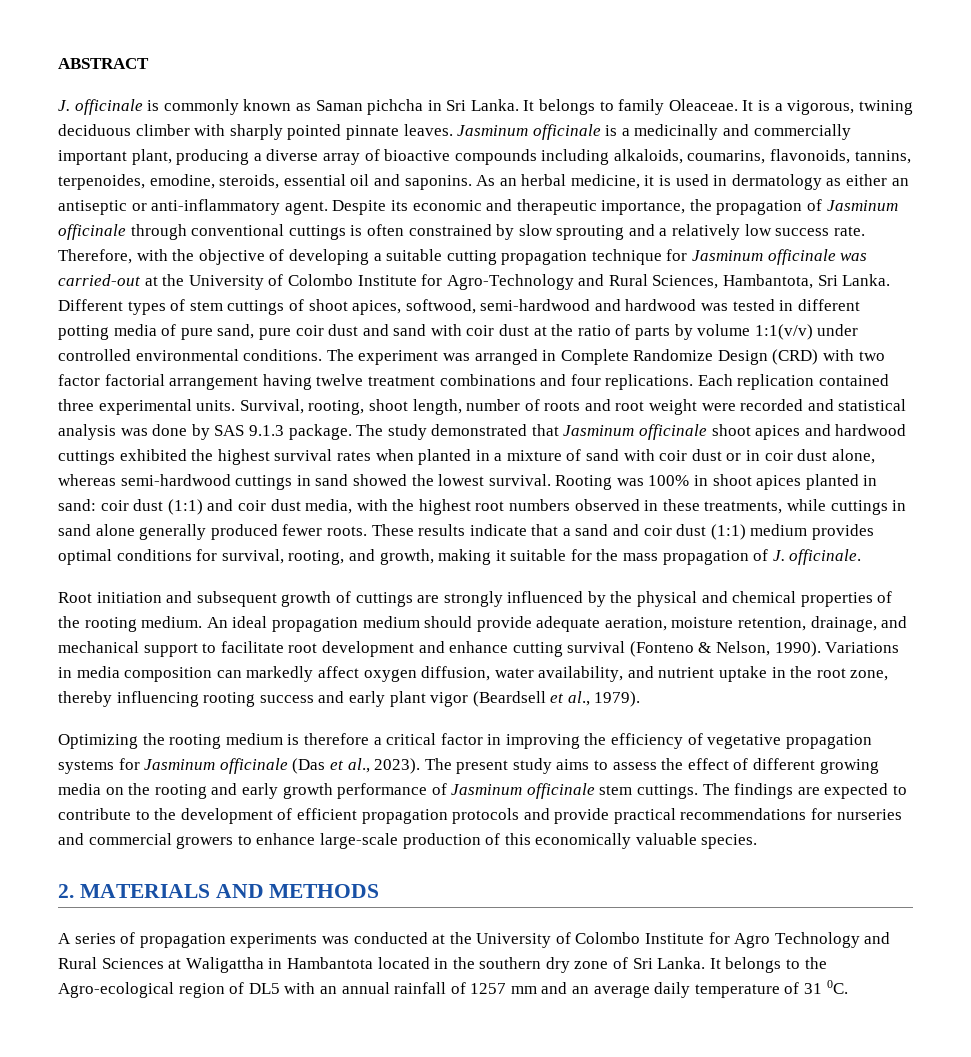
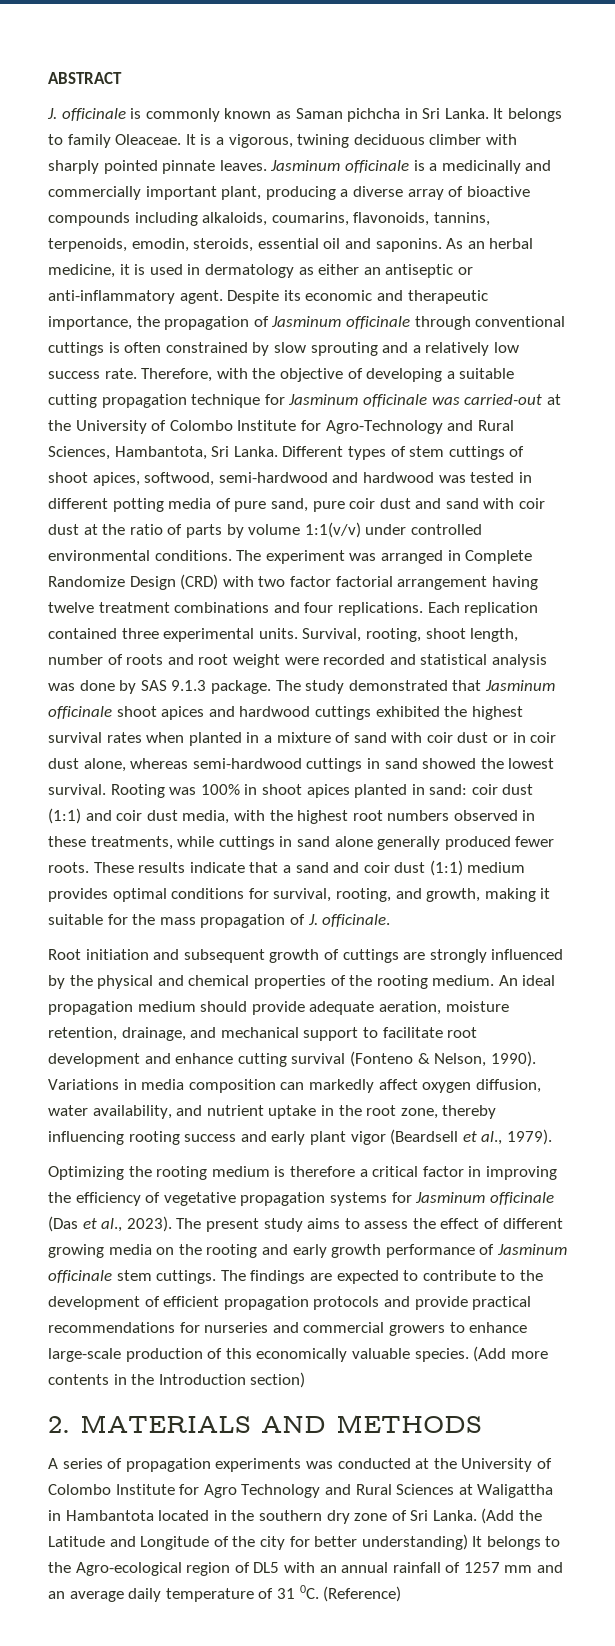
- Jasminum officinale is a medicinally and commercially important plant, producing a diverse array of bioactive compounds including alkaloids, coumarins, flavonoids, tannins, terpenoides, emodine, steroids, essential oil and saponins.
+ Jasminum officinale is a medicinally and commercially important plant, producing a diverse array of bioactive compounds including alkaloids, coumarins, flavonoids, tannins, terpenoids, emodin, steroids, essential oil and saponins.
+ (Add more contents in the Introduction section)
- It belongs to the Agro-ecological region of DL5 with an annual rainfall of 1257 mm and an average daily temperature of 31 0C.
+ (Add the Latitude and Longitude of the city for better understanding) It belongs to the Agro-ecological region of DL5 with an annual rainfall of 1257 mm and an average daily temperature of 31 0C.
+ (Reference)

